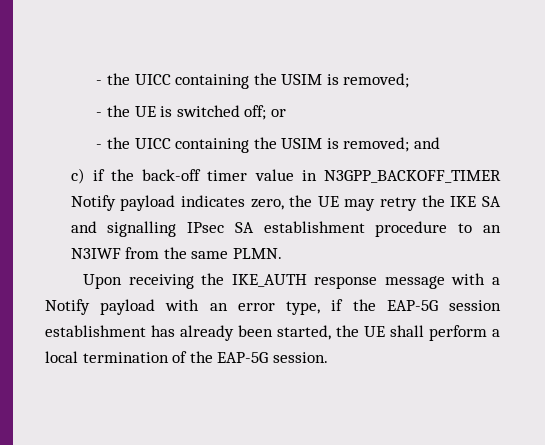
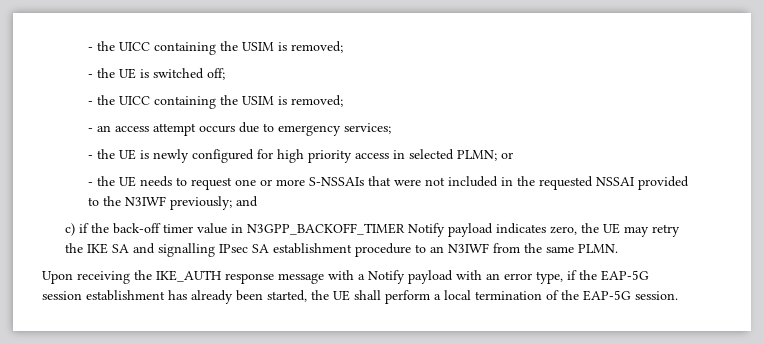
- - the UE is switched off; or
- - the UICC containing the USIM is removed; and
+ - the UE is switched off;
+ - the UICC containing the USIM is removed;
+ - an access attempt occurs due to emergency services;
+ - the UE is newly configured for high priority access in selected PLMN; or
+ - the UE needs to request one or more S-NSSAIs that were not included in the requested NSSAI provided to the N3IWF previously; and

